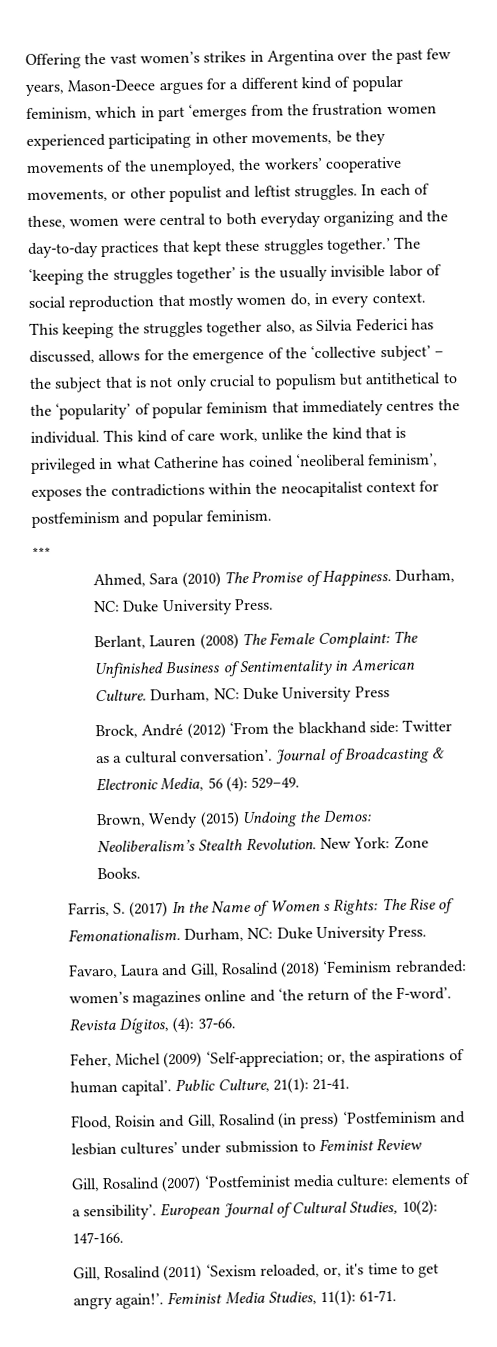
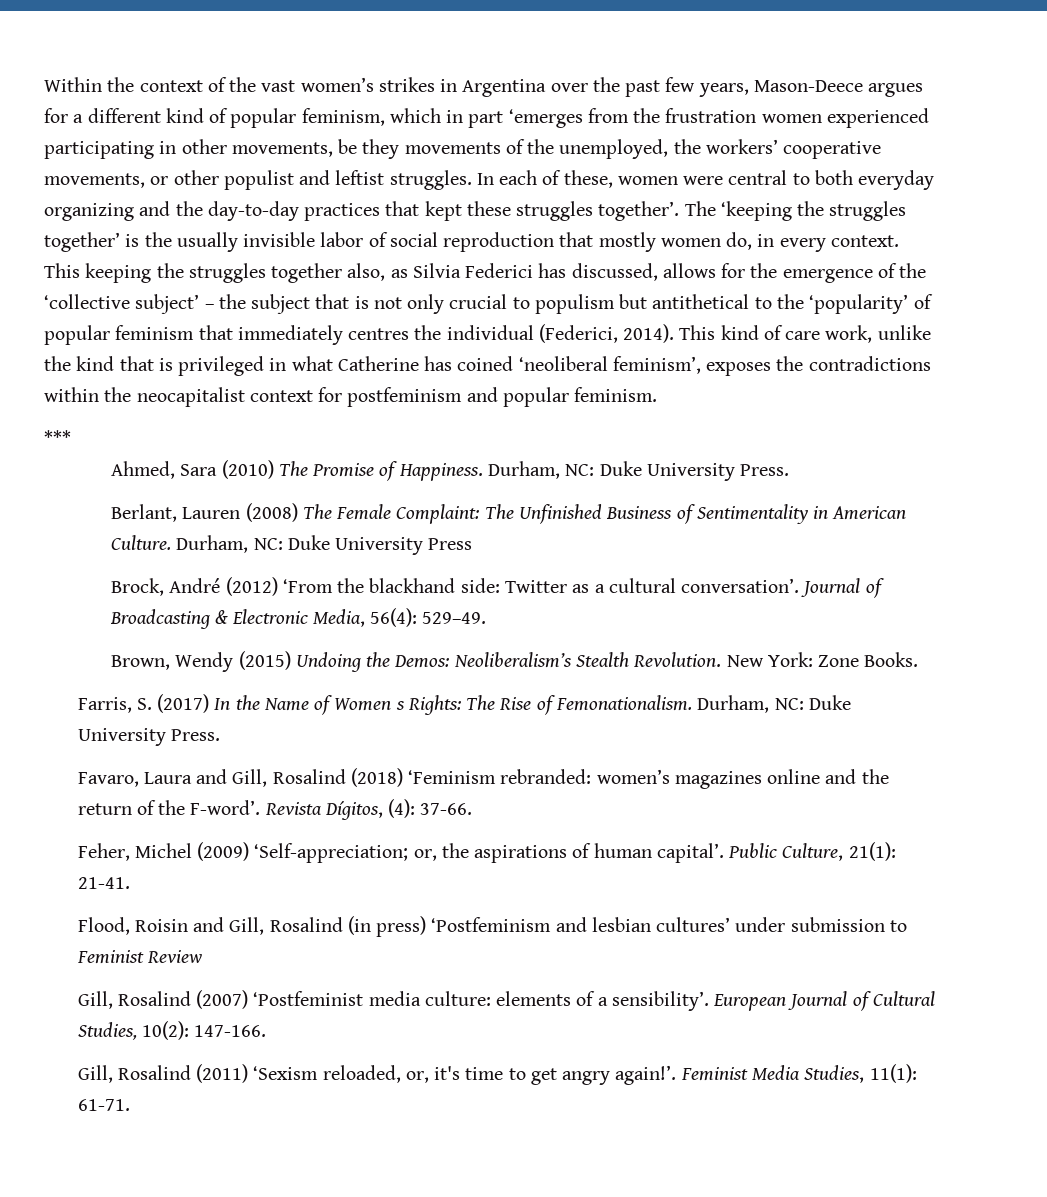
- Offering the vast women’s strikes in Argentina over the past few years, Mason-Deece argues for a different kind of popular feminism, which in part ‘emerges from the frustration women experienced participating in other movements, be they movements of the unemployed, the workers’ cooperative movements, or other populist and leftist struggles.
+ Within the context of the vast women’s strikes in Argentina over the past few years, Mason-Deece argues for a different kind of popular feminism, which in part ‘emerges from the frustration women experienced participating in other movements, be they movements of the unemployed, the workers’ cooperative movements, or other populist and leftist struggles.
- In each of these, women were central to both everyday organizing and the day-to-day practices that kept these struggles together.’
+ In each of these, women were central to both everyday organizing and the day-to-day practices that kept these struggles together’.
- This keeping the struggles together also, as Silvia Federici has discussed, allows for the emergence of the ‘collective subject’ – the subject that is not only crucial to populism but antithetical to the ‘popularity’ of popular feminism that immediately centres the individual.
+ This keeping the struggles together also, as Silvia Federici has discussed, allows for the emergence of the ‘collective subject’ – the subject that is not only crucial to populism but antithetical to the ‘popularity’ of popular feminism that immediately centres the individual (Federici, 2014).
- Journal of Broadcasting & Electronic Media, 56 (4): 529–49.
+ Journal of Broadcasting & Electronic Media, 56(4): 529–49.
- Favaro, Laura and Gill, Rosalind (2018) ‘Feminism rebranded: women’s magazines online and ‘the return of the F-word’.
+ Favaro, Laura and Gill, Rosalind (2018) ‘Feminism rebranded: women’s magazines online and the return of the F-word’.

